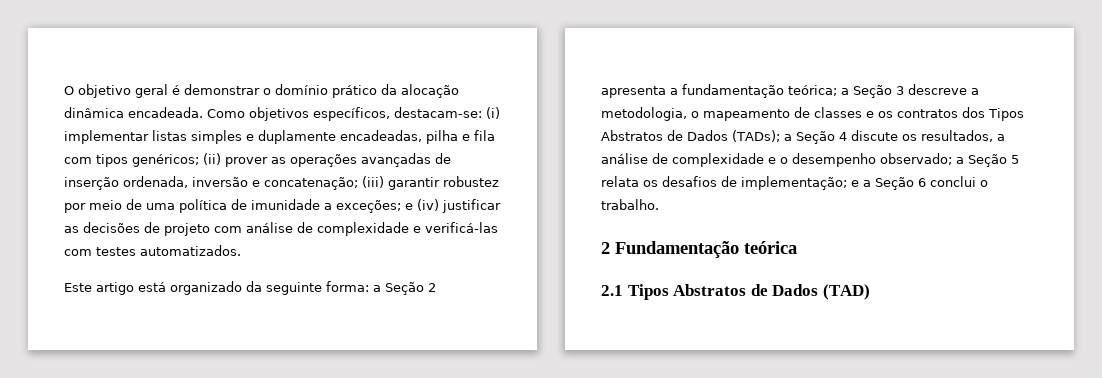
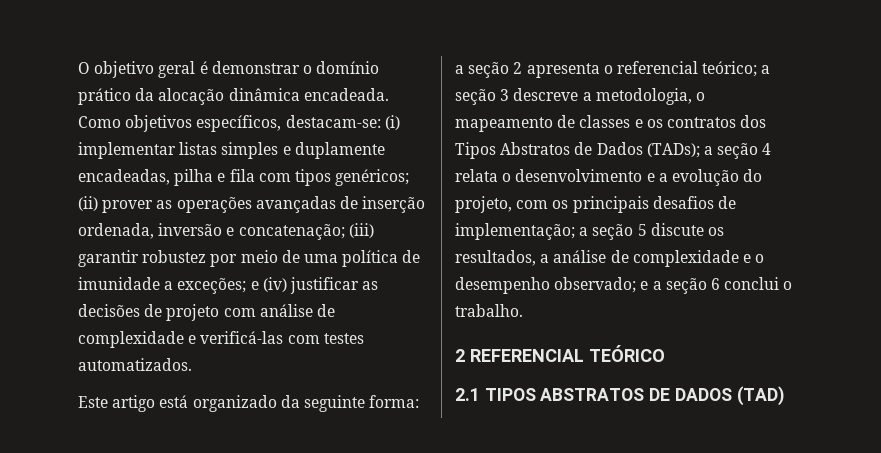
- Este artigo está organizado da seguinte forma: a Seção 2 apresenta a fundamentação teórica; a Seção 3 descreve a metodologia, o mapeamento de classes e os contratos dos Tipos Abstratos de Dados (TADs); a Seção 4 discute os resultados, a análise de complexidade e o desempenho observado; a Seção 5 relata os desafios de implementação; e a Seção 6 conclui o trabalho.
+ Este artigo está organizado da seguinte forma: a seção 2 apresenta o referencial teórico; a seção 3 descreve a metodologia, o mapeamento de classes e os contratos dos Tipos Abstratos de Dados (TADs); a seção 4 relata o desenvolvimento e a evolução do projeto, com os principais desafios de implementação; a seção 5 discute os resultados, a análise de complexidade e o desempenho observado; e a seção 6 conclui o trabalho.
- 2 Fundamentação teórica
+ 2 REFERENCIAL TEÓRICO
- 2.1 Tipos Abstratos de Dados (TAD)
+ 2.1 TIPOS ABSTRATOS DE DADOS (TAD)

